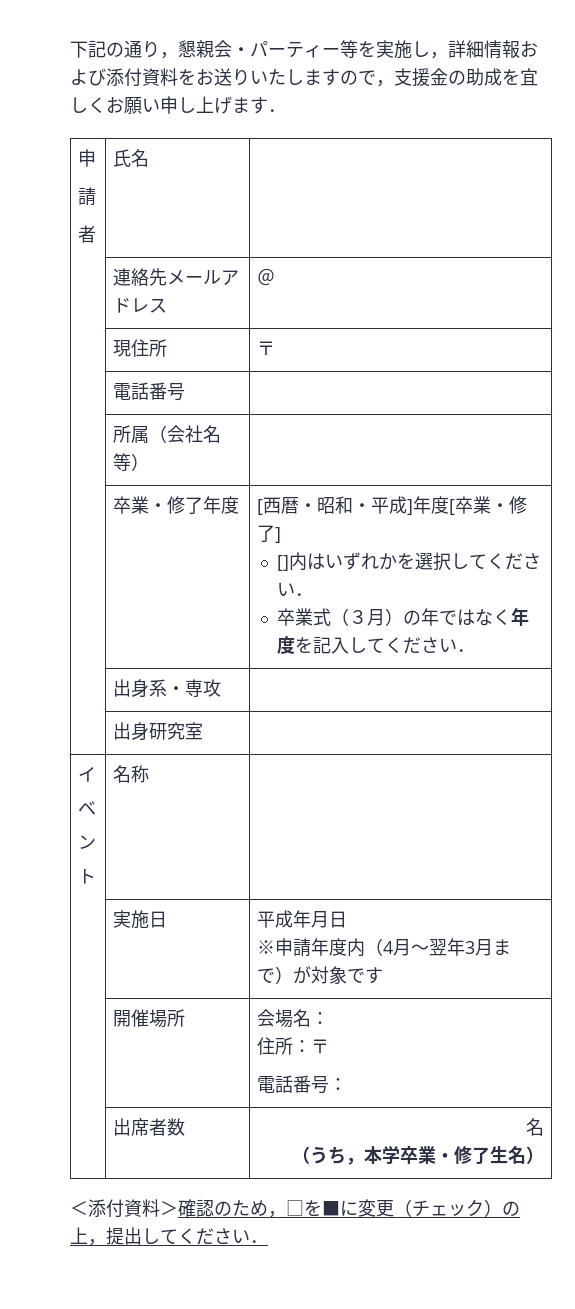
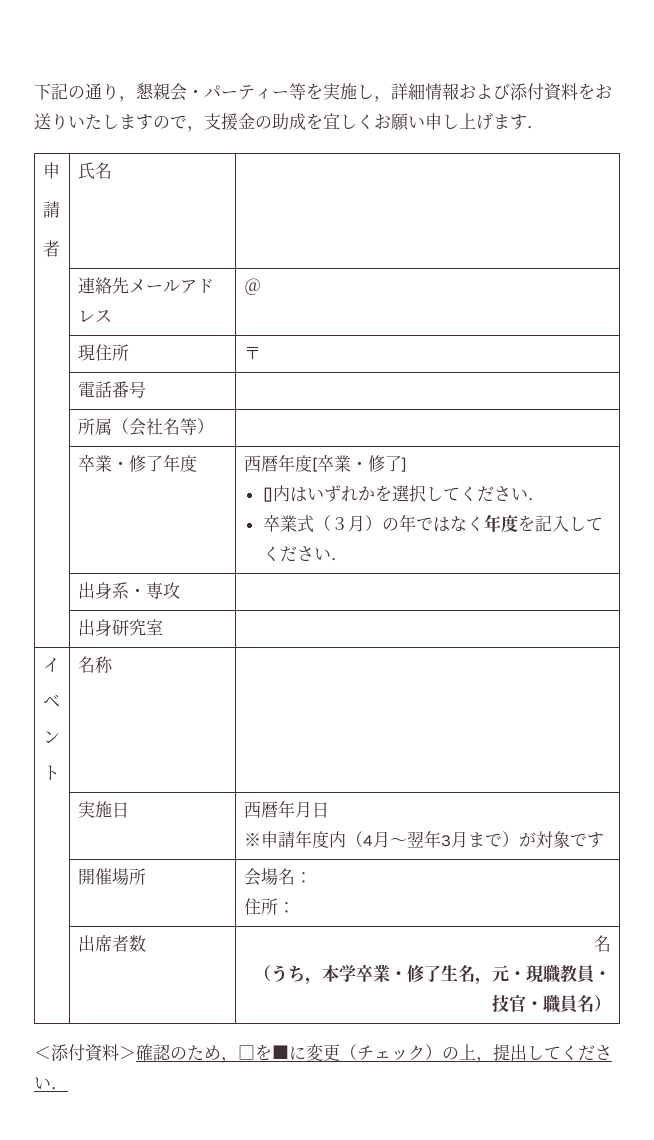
- | 卒業・修了年度 | [西暦・昭和・平成]年度[卒業・修了]
+ | 卒業・修了年度 | 西暦年度[卒業・修了]
- | 実施日 | 平成年月日
+ | 実施日 | 西暦年月日
  | 開催場所 | 会場名：
- 住所：〒
- 電話番号：
+ 住所：
  | 出席者数 | 名
- （うち，本学卒業・修了生名）
+ （うち，本学卒業・修了生名，元・現職教員・技官・職員名）

